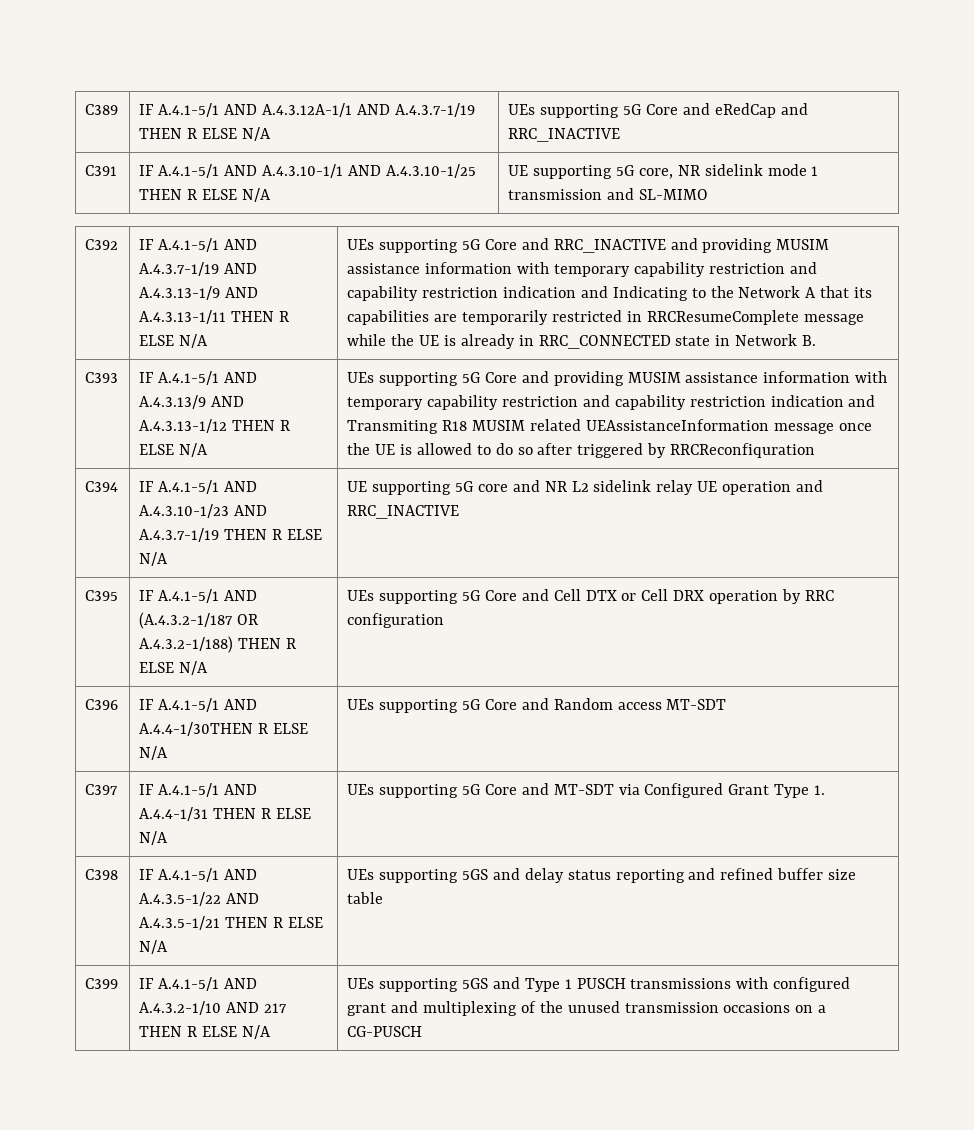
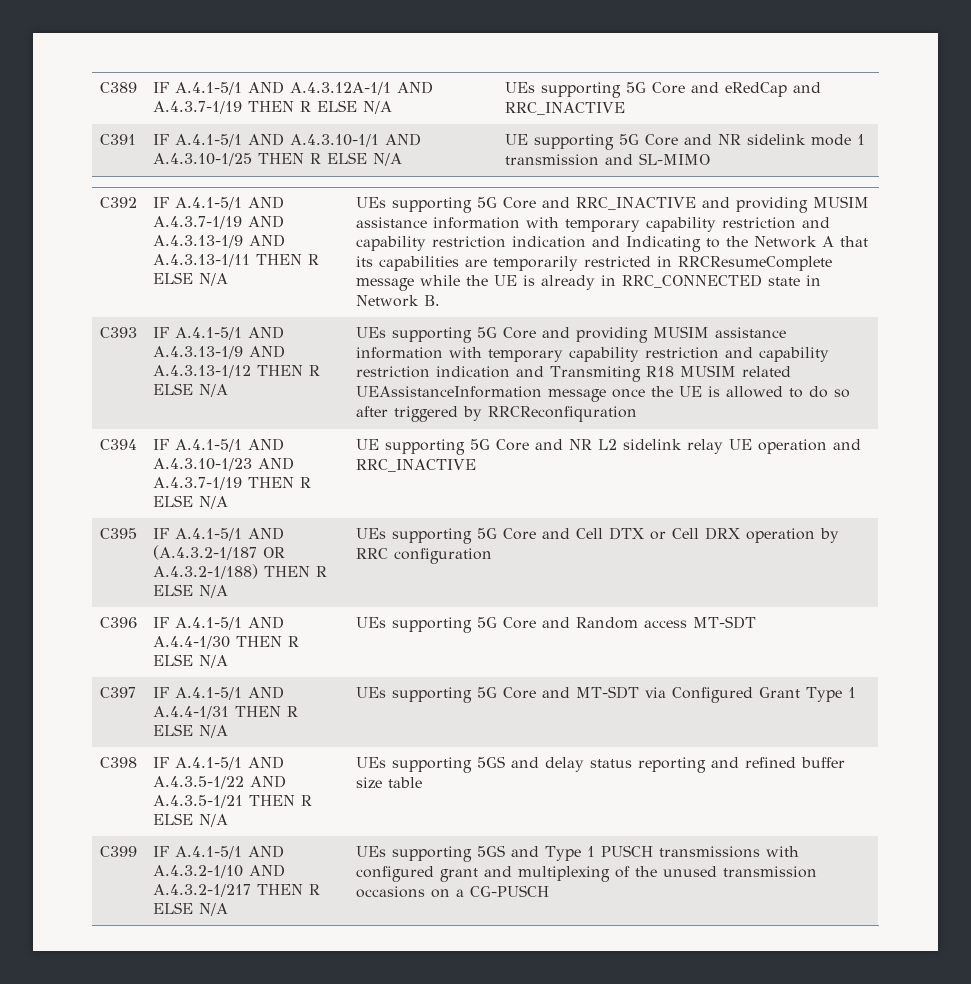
- C391 | IF A.4.1-5/1 AND A.4.3.10-1/1 AND A.4.3.10-1/25 THEN R ELSE N/A | UE supporting 5G core, NR sidelink mode 1 transmission and SL-MIMO
+ C391 | IF A.4.1-5/1 AND A.4.3.10-1/1 AND A.4.3.10-1/25 THEN R ELSE N/A | UE supporting 5G Core and NR sidelink mode 1 transmission and SL-MIMO
- IF A.4.1-5/1 AND A.4.3.13/9 AND A.4.3.13-1/12 THEN R ELSE N/A
+ IF A.4.1-5/1 AND A.4.3.13-1/9 AND A.4.3.13-1/12 THEN R ELSE N/A
- C394 | IF A.4.1-5/1 AND A.4.3.10-1/23 AND A.4.3.7-1/19 THEN R ELSE N/A | UE supporting 5G core and NR L2 sidelink relay UE operation and RRC_INACTIVE
+ C394 | IF A.4.1-5/1 AND A.4.3.10-1/23 AND A.4.3.7-1/19 THEN R ELSE N/A | UE supporting 5G Core and NR L2 sidelink relay UE operation and RRC_INACTIVE
- C396 | IF A.4.1-5/1 AND A.4.4-1/30THEN R ELSE N/A | UEs supporting 5G Core and Random access MT-SDT
+ C396 | IF A.4.1-5/1 AND A.4.4-1/30 THEN R ELSE N/A | UEs supporting 5G Core and Random access MT-SDT
- C397 | IF A.4.1-5/1 AND A.4.4-1/31 THEN R ELSE N/A | UEs supporting 5G Core and MT-SDT via Configured Grant Type 1.
+ C397 | IF A.4.1-5/1 AND A.4.4-1/31 THEN R ELSE N/A | UEs supporting 5G Core and MT-SDT via Configured Grant Type 1
- C399 | IF A.4.1-5/1 AND A.4.3.2-1/10 AND 217 THEN R ELSE N/A | UEs supporting 5GS and Type 1 PUSCH transmissions with configured grant and multiplexing of the unused transmission occasions on a CG-PUSCH
+ C399 | IF A.4.1-5/1 AND A.4.3.2-1/10 AND A.4.3.2-1/217 THEN R ELSE N/A | UEs supporting 5GS and Type 1 PUSCH transmissions with configured grant and multiplexing of the unused transmission occasions on a CG-PUSCH

